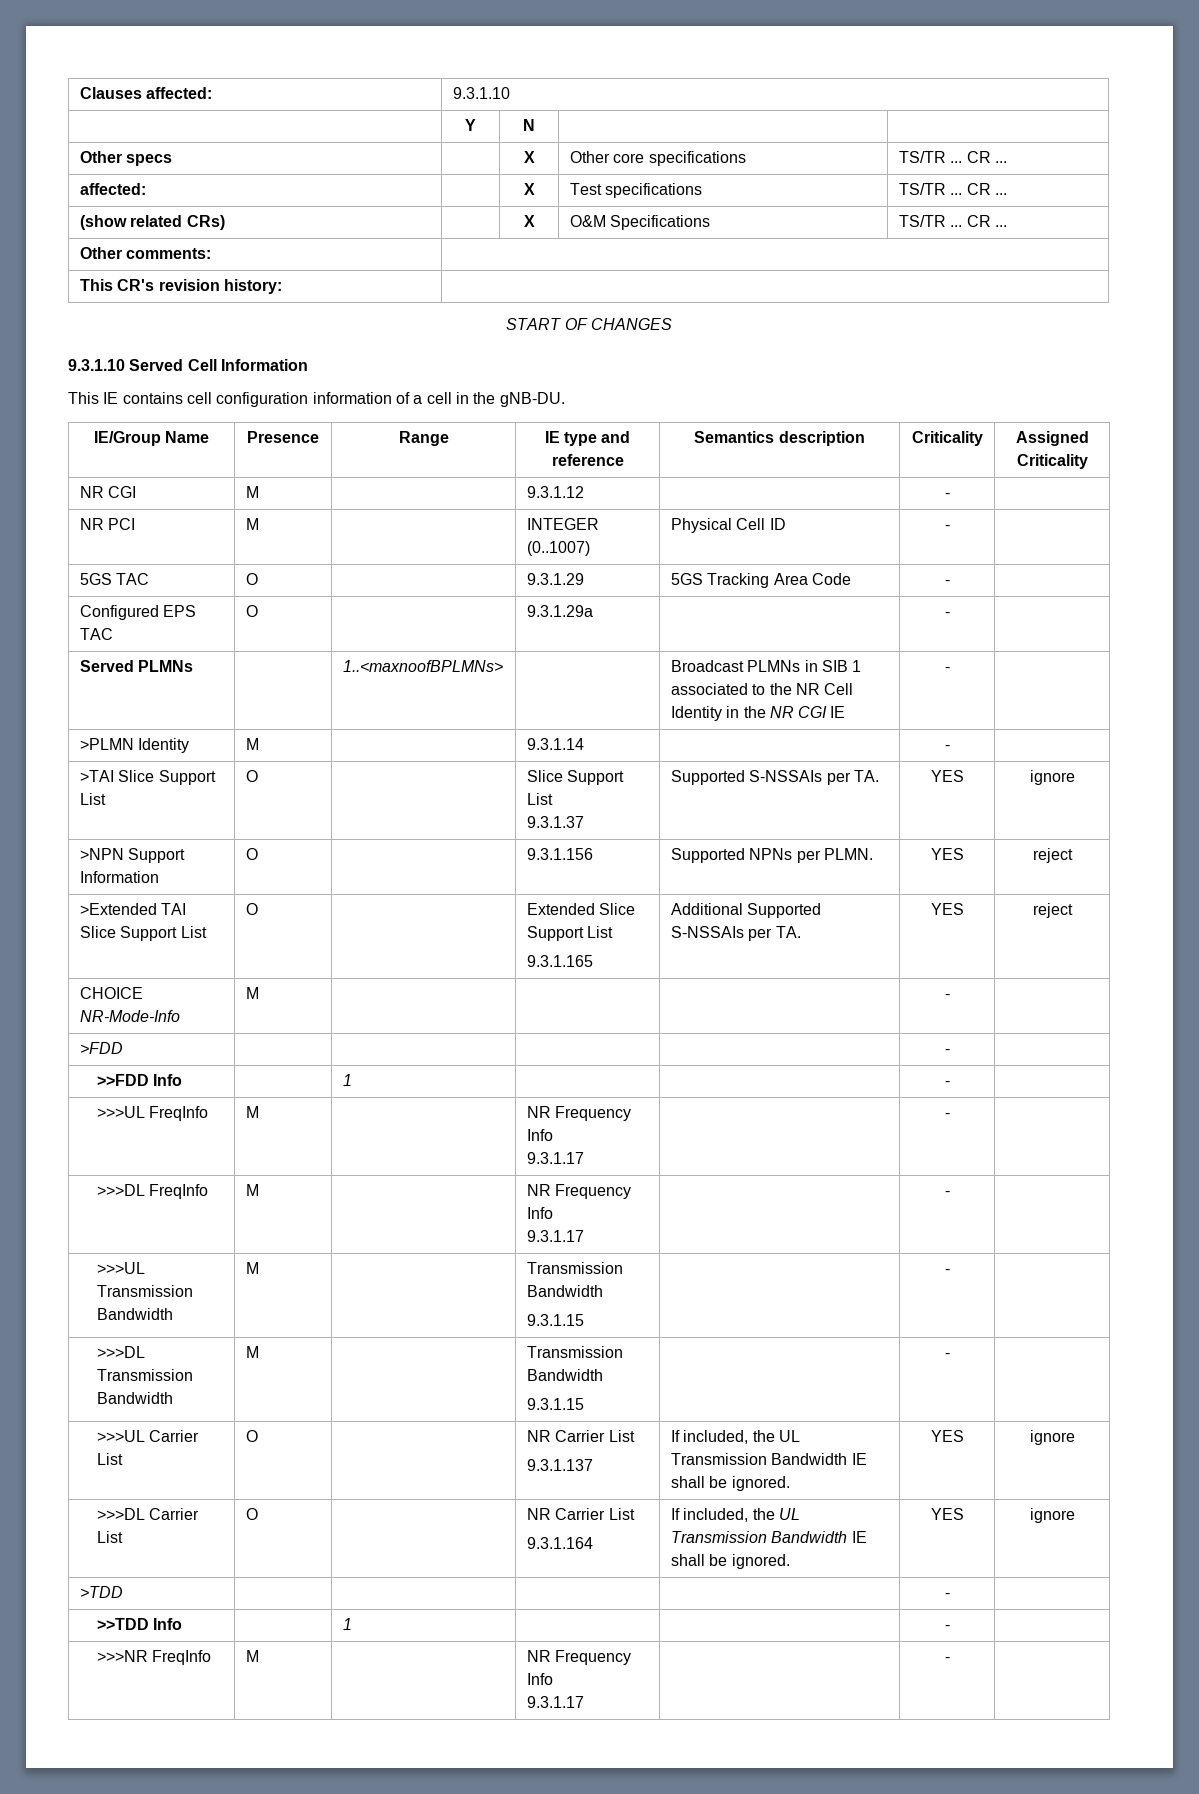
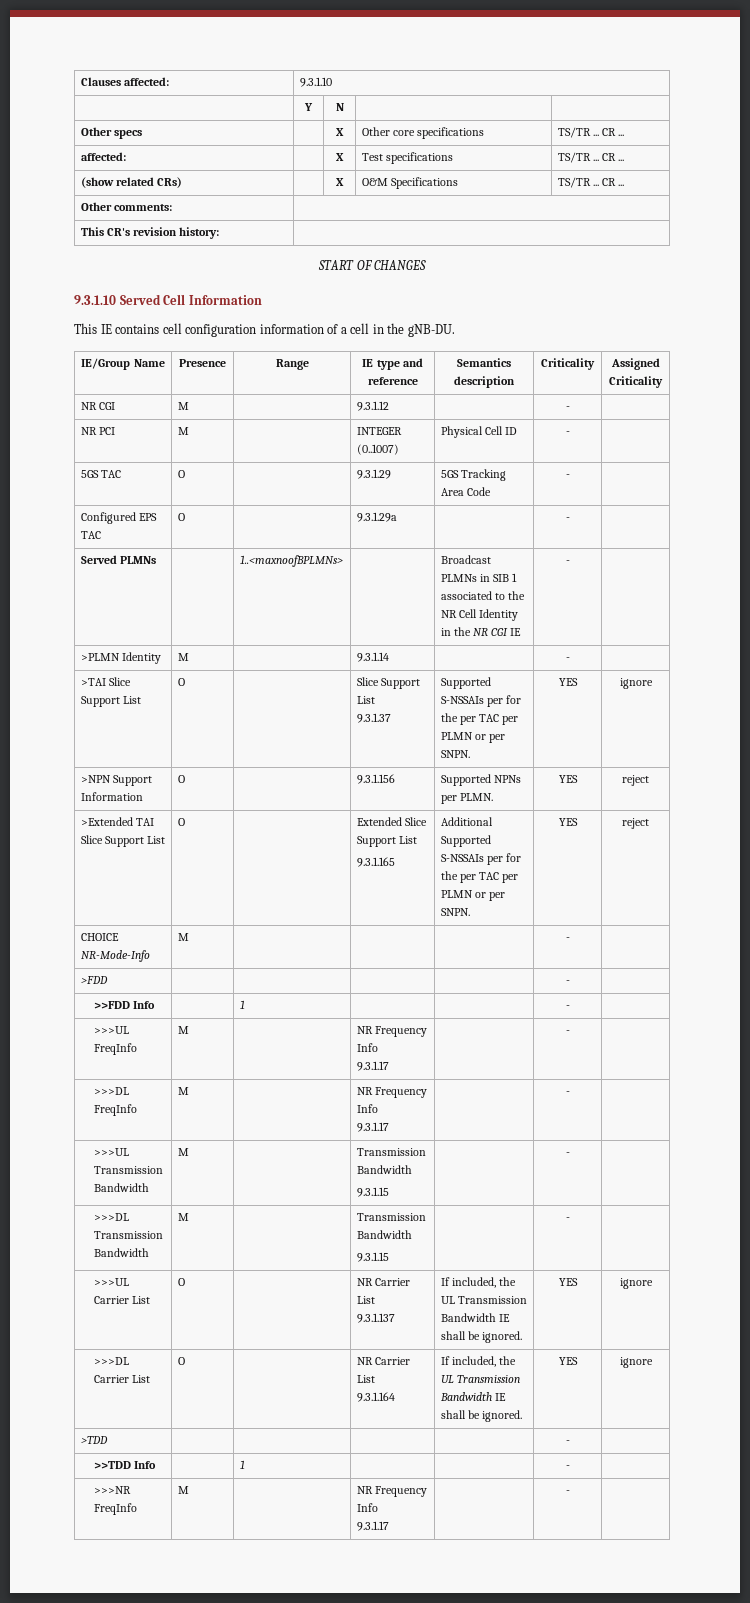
  >TAI Slice Support List | O | | Slice Support List
- 9.3.1.37 | Supported S-NSSAIs per TA. | YES | ignore
+ 9.3.1.37 | Supported S-NSSAIs per for the per TAC per PLMN or per SNPN. | YES | ignore
  >Extended TAI Slice Support List | O | | Extended Slice Support List
- 9.3.1.165 | Additional Supported S-NSSAIs per TA. | YES | reject
+ 9.3.1.165 | Additional Supported S-NSSAIs per for the per TAC per PLMN or per SNPN. | YES | reject

